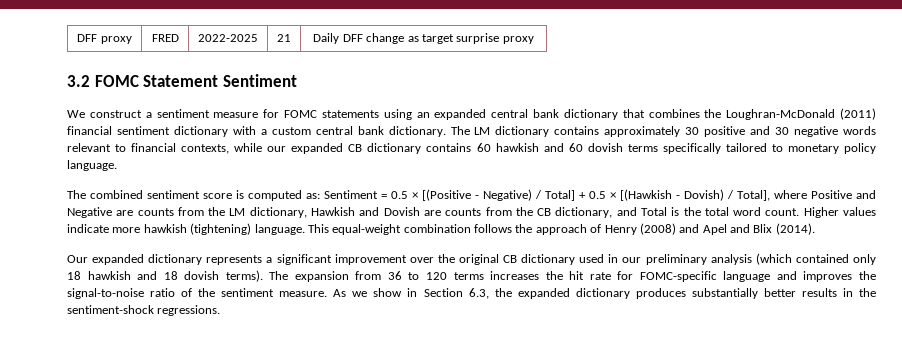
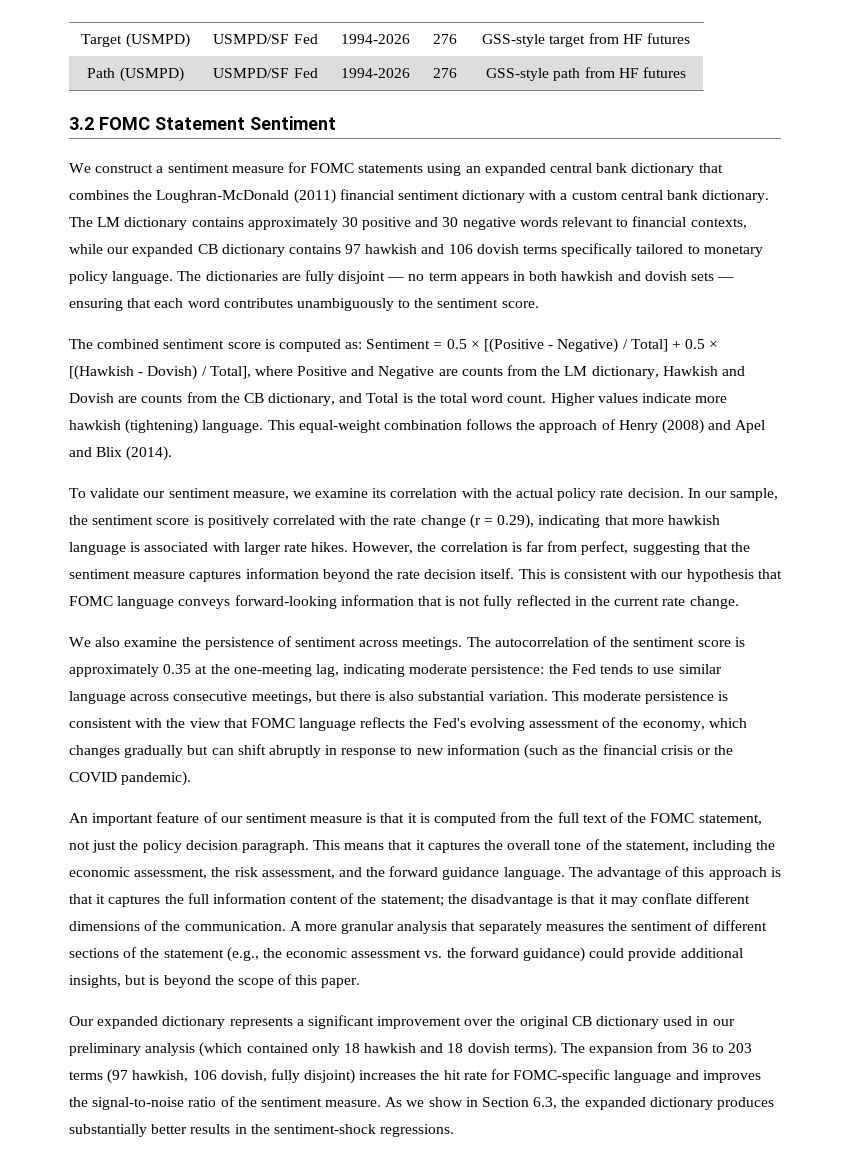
- DFF proxy | FRED | 2022-2025 | 21 | Daily DFF change as target surprise proxy
+ Target (USMPD) | USMPD/SF Fed | 1994-2026 | 276 | GSS-style target from HF futures
+ Path (USMPD) | USMPD/SF Fed | 1994-2026 | 276 | GSS-style path from HF futures
- The LM dictionary contains approximately 30 positive and 30 negative words relevant to financial contexts, while our expanded CB dictionary contains 60 hawkish and 60 dovish terms specifically tailored to monetary policy language.
+ The LM dictionary contains approximately 30 positive and 30 negative words relevant to financial contexts, while our expanded CB dictionary contains 97 hawkish and 106 dovish terms specifically tailored to monetary policy language. The dictionaries are fully disjoint — no term appears in both hawkish and dovish sets — ensuring that each word contributes unambiguously to the sentiment score.
+ To validate our sentiment measure, we examine its correlation with the actual policy rate decision. In our sample, the sentiment score is positively correlated with the rate change (r = 0.29), indicating that more hawkish language is associated with larger rate hikes. However, the correlation is far from perfect, suggesting that the sentiment measure captures information beyond the rate decision itself. This is consistent with our hypothesis that FOMC language conveys forward-looking information that is not fully reflected in the current rate change.
+ We also examine the persistence of sentiment across meetings. The autocorrelation of the sentiment score is approximately 0.35 at the one-meeting lag, indicating moderate persistence: the Fed tends to use similar language across consecutive meetings, but there is also substantial variation. This moderate persistence is consistent with the view that FOMC language reflects the Fed's evolving assessment of the economy, which changes gradually but can shift abruptly in response to new information (such as the financial crisis or the COVID pandemic).
+ An important feature of our sentiment measure is that it is computed from the full text of the FOMC statement, not just the policy decision paragraph. This means that it captures the overall tone of the statement, including the economic assessment, the risk assessment, and the forward guidance language. The advantage of this approach is that it captures the full information content of the statement; the disadvantage is that it may conflate different dimensions of the communication. A more granular analysis that separately measures the sentiment of different sections of the statement (e.g., the economic assessment vs. the forward guidance) could provide additional insights, but is beyond the scope of this paper.
- The expansion from 36 to 120 terms increases the hit rate for FOMC-specific language and improves the signal-to-noise ratio of the sentiment measure.
+ The expansion from 36 to 203 terms (97 hawkish, 106 dovish, fully disjoint) increases the hit rate for FOMC-specific language and improves the signal-to-noise ratio of the sentiment measure.

